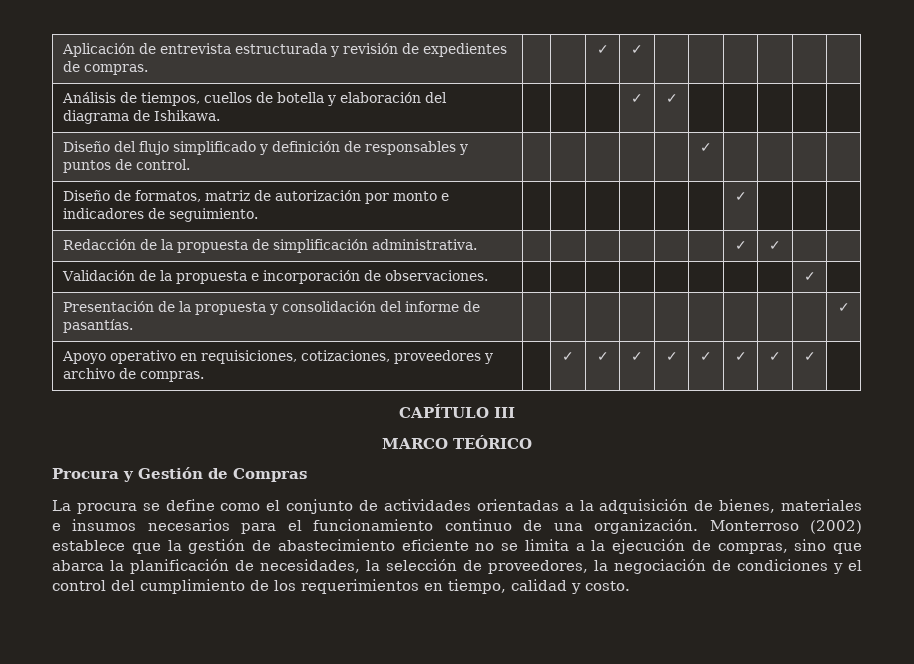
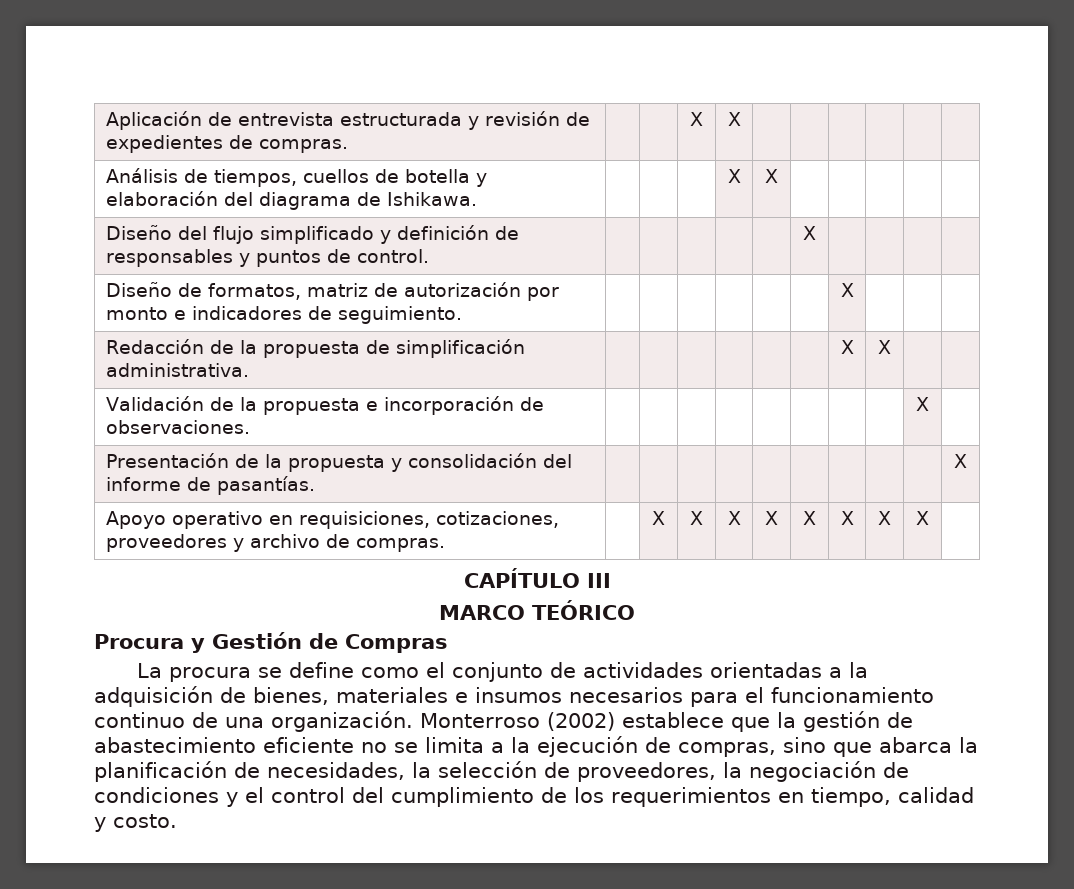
- Aplicación de entrevista estructurada y revisión de expedientes de compras. | | | ✓ | ✓ | | | | | |
+ Aplicación de entrevista estructurada y revisión de expedientes de compras. | | | X | X | | | | | |
- Análisis de tiempos, cuellos de botella y elaboración del diagrama de Ishikawa. | | | | ✓ | ✓ | | | | |
+ Análisis de tiempos, cuellos de botella y elaboración del diagrama de Ishikawa. | | | | X | X | | | | |
- Diseño del flujo simplificado y definición de responsables y puntos de control. | | | | | | ✓ | | | |
+ Diseño del flujo simplificado y definición de responsables y puntos de control. | | | | | | X | | | |
- Diseño de formatos, matriz de autorización por monto e indicadores de seguimiento. | | | | | | | ✓ | | |
+ Diseño de formatos, matriz de autorización por monto e indicadores de seguimiento. | | | | | | | X | | |
- Redacción de la propuesta de simplificación administrativa. | | | | | | | ✓ | ✓ | |
+ Redacción de la propuesta de simplificación administrativa. | | | | | | | X | X | |
- Validación de la propuesta e incorporación de observaciones. | | | | | | | | | ✓ |
+ Validación de la propuesta e incorporación de observaciones. | | | | | | | | | X |
- Presentación de la propuesta y consolidación del informe de pasantías. | | | | | | | | | | ✓
+ Presentación de la propuesta y consolidación del informe de pasantías. | | | | | | | | | | X
- Apoyo operativo en requisiciones, cotizaciones, proveedores y archivo de compras. | | ✓ | ✓ | ✓ | ✓ | ✓ | ✓ | ✓ | ✓ |
+ Apoyo operativo en requisiciones, cotizaciones, proveedores y archivo de compras. | | X | X | X | X | X | X | X | X |

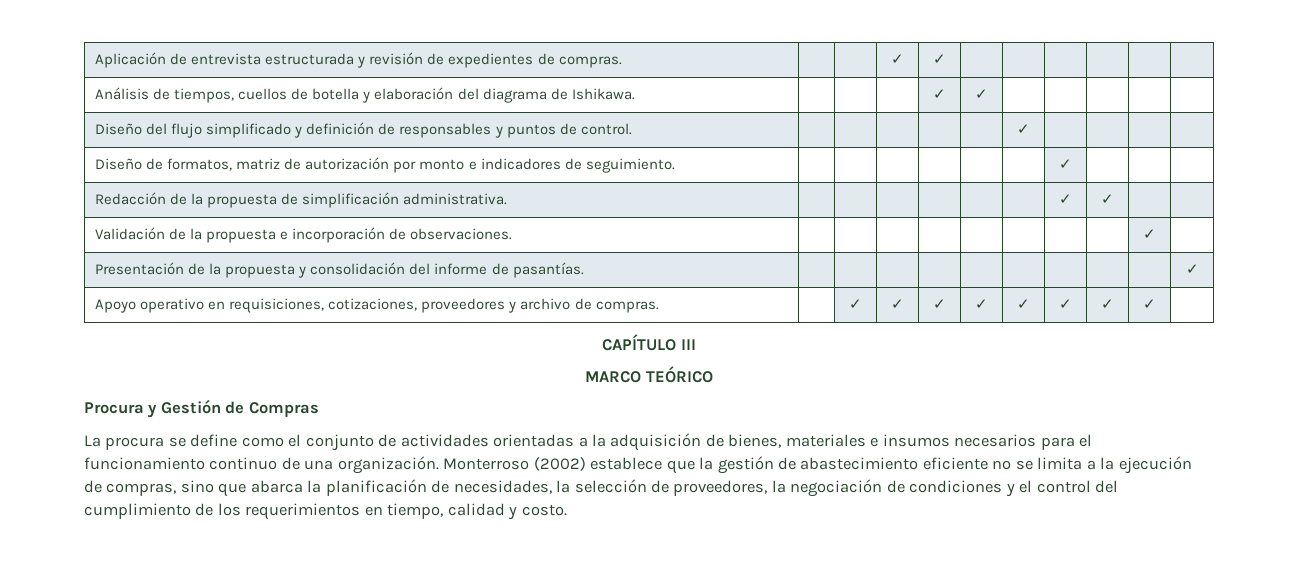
- Aplicación de entrevista estructurada y revisión de expedientes de compras. | | | X | X | | | | | |
+ Aplicación de entrevista estructurada y revisión de expedientes de compras. | | | ✓ | ✓ | | | | | |
- Análisis de tiempos, cuellos de botella y elaboración del diagrama de Ishikawa. | | | | X | X | | | | |
+ Análisis de tiempos, cuellos de botella y elaboración del diagrama de Ishikawa. | | | | ✓ | ✓ | | | | |
- Diseño del flujo simplificado y definición de responsables y puntos de control. | | | | | | X | | | |
+ Diseño del flujo simplificado y definición de responsables y puntos de control. | | | | | | ✓ | | | |
- Diseño de formatos, matriz de autorización por monto e indicadores de seguimiento. | | | | | | | X | | |
+ Diseño de formatos, matriz de autorización por monto e indicadores de seguimiento. | | | | | | | ✓ | | |
- Redacción de la propuesta de simplificación administrativa. | | | | | | | X | X | |
+ Redacción de la propuesta de simplificación administrativa. | | | | | | | ✓ | ✓ | |
- Validación de la propuesta e incorporación de observaciones. | | | | | | | | | X |
+ Validación de la propuesta e incorporación de observaciones. | | | | | | | | | ✓ |
- Presentación de la propuesta y consolidación del informe de pasantías. | | | | | | | | | | X
+ Presentación de la propuesta y consolidación del informe de pasantías. | | | | | | | | | | ✓
- Apoyo operativo en requisiciones, cotizaciones, proveedores y archivo de compras. | | X | X | X | X | X | X | X | X |
+ Apoyo operativo en requisiciones, cotizaciones, proveedores y archivo de compras. | | ✓ | ✓ | ✓ | ✓ | ✓ | ✓ | ✓ | ✓ |

